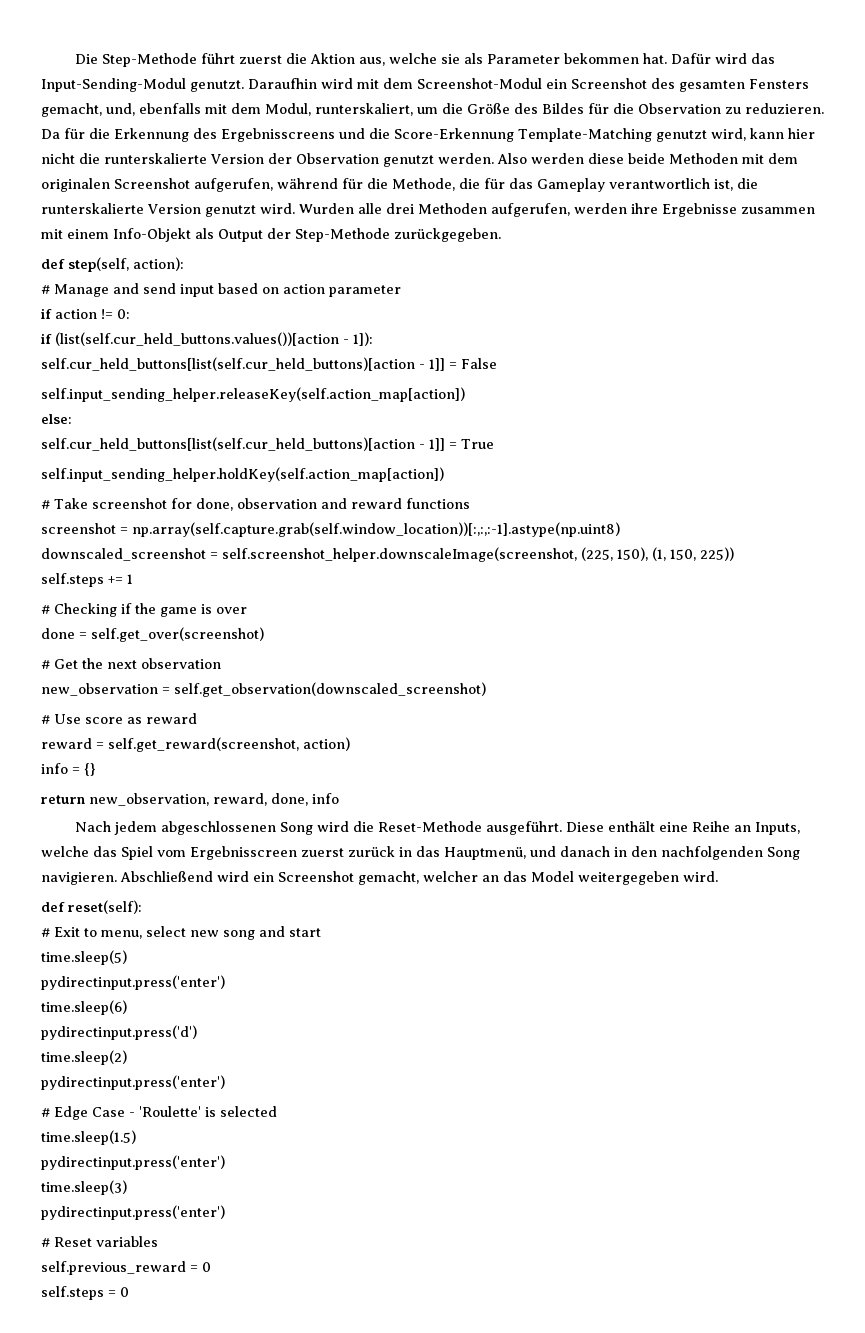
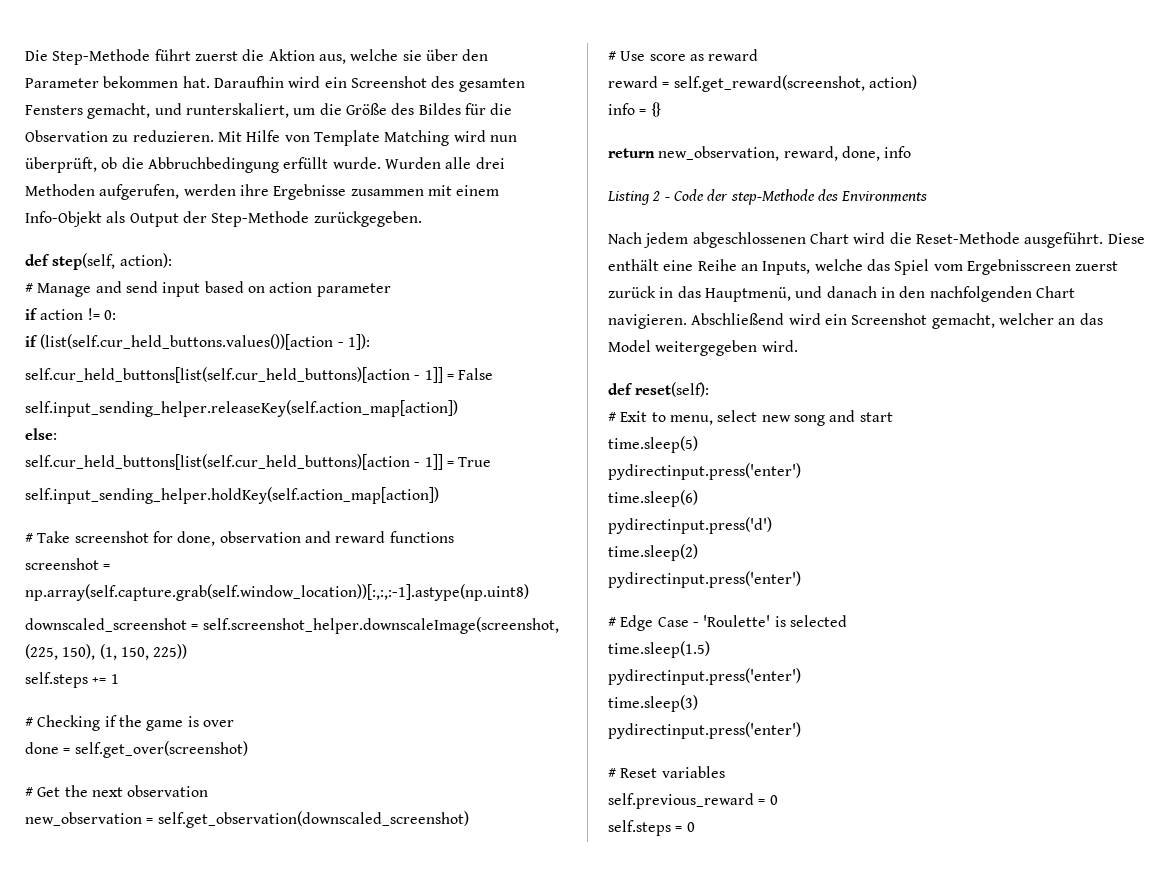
- Die Step-Methode führt zuerst die Aktion aus, welche sie als Parameter bekommen hat.
+ Die Step-Methode führt zuerst die Aktion aus, welche sie über den Parameter bekommen hat.
- Dafür wird das Input-Sending-Modul genutzt. Daraufhin wird mit dem Screenshot-Modul ein Screenshot des gesamten Fensters gemacht, und, ebenfalls mit dem Modul, runterskaliert, um die Größe des Bildes für die Observation zu reduzieren.
+ Daraufhin wird ein Screenshot des gesamten Fensters gemacht, und runterskaliert, um die Größe des Bildes für die Observation zu reduzieren.
- Da für die Erkennung des Ergebnisscreens und die Score-Erkennung Template-Matching genutzt wird, kann hier nicht die runterskalierte Version der Observation genutzt werden. Also werden diese beide Methoden mit dem originalen Screenshot aufgerufen, während für die Methode, die für das Gameplay verantwortlich ist, die runterskalierte Version genutzt wird.
+ Mit Hilfe von Template Matching wird nun überprüft, ob die Abbruchbedingung erfüllt wurde.
+ Listing 2 - Code der step-Methode des Environments
- Nach jedem abgeschlossenen Song wird die Reset-Methode ausgeführt.
+ Nach jedem abgeschlossenen Chart wird die Reset-Methode ausgeführt.
- Diese enthält eine Reihe an Inputs, welche das Spiel vom Ergebnisscreen zuerst zurück in das Hauptmenü, und danach in den nachfolgenden Song navigieren.
+ Diese enthält eine Reihe an Inputs, welche das Spiel vom Ergebnisscreen zuerst zurück in das Hauptmenü, und danach in den nachfolgenden Chart navigieren.

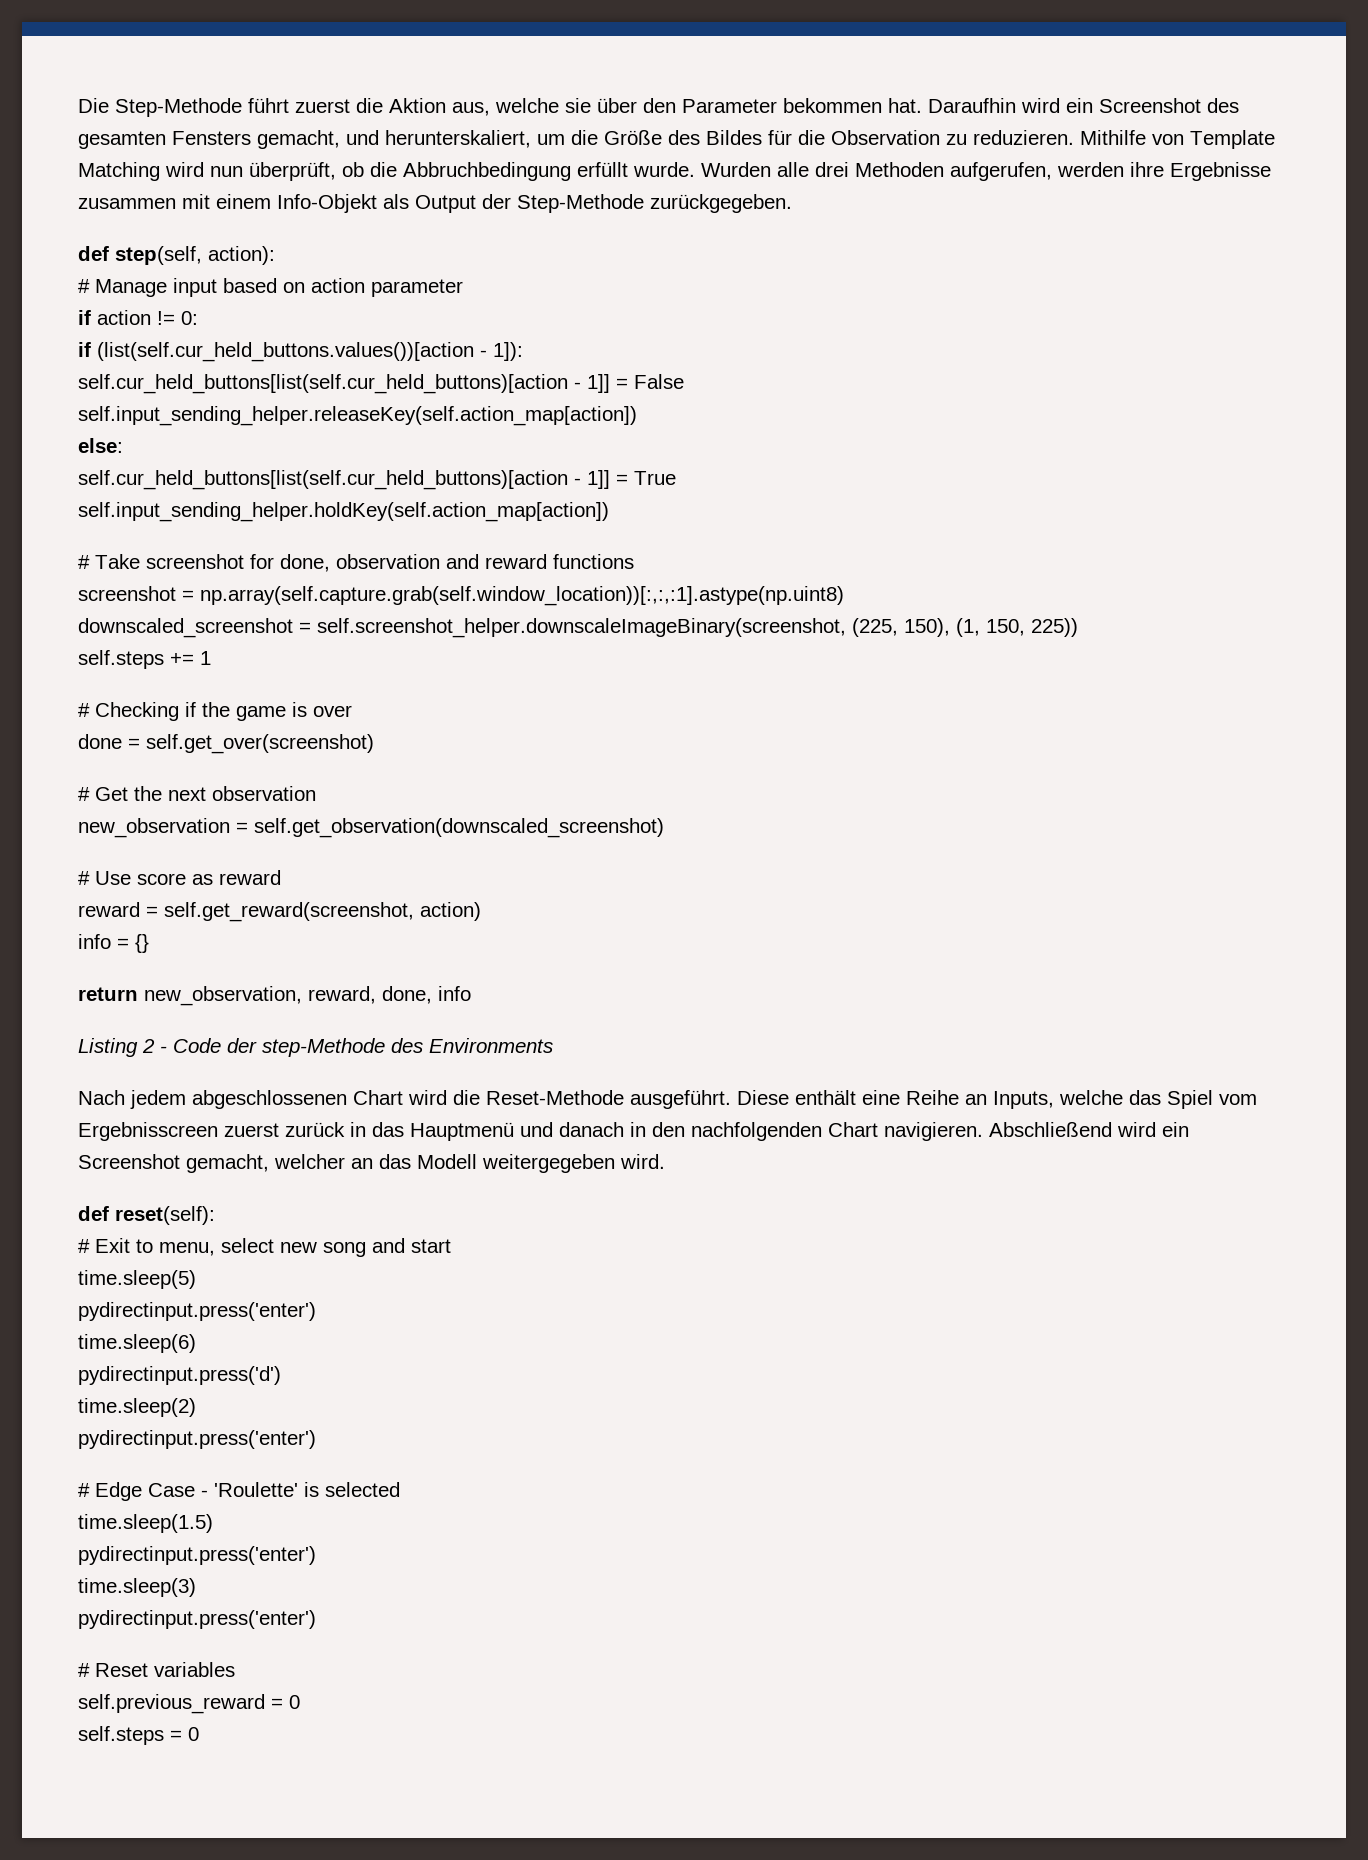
- Daraufhin wird ein Screenshot des gesamten Fensters gemacht, und runterskaliert, um die Größe des Bildes für die Observation zu reduzieren.
+ Daraufhin wird ein Screenshot des gesamten Fensters gemacht, und herunterskaliert, um die Größe des Bildes für die Observation zu reduzieren.
- Mit Hilfe von Template Matching wird nun überprüft, ob die Abbruchbedingung erfüllt wurde.
+ Mithilfe von Template Matching wird nun überprüft, ob die Abbruchbedingung erfüllt wurde.
- # Manage and send input based on action parameter
+ # Manage input based on action parameter
- screenshot = np.array(self.capture.grab(self.window_location))[:,:,:-1].astype(np.uint8)
+ screenshot = np.array(self.capture.grab(self.window_location))[:,:,:1].astype(np.uint8)
- downscaled_screenshot = self.screenshot_helper.downscaleImage(screenshot, (225, 150), (1, 150, 225))
+ downscaled_screenshot = self.screenshot_helper.downscaleImageBinary(screenshot, (225, 150), (1, 150, 225))
- Diese enthält eine Reihe an Inputs, welche das Spiel vom Ergebnisscreen zuerst zurück in das Hauptmenü, und danach in den nachfolgenden Chart navigieren.
+ Diese enthält eine Reihe an Inputs, welche das Spiel vom Ergebnisscreen zuerst zurück in das Hauptmenü und danach in den nachfolgenden Chart navigieren.
- Abschließend wird ein Screenshot gemacht, welcher an das Model weitergegeben wird.
+ Abschließend wird ein Screenshot gemacht, welcher an das Modell weitergegeben wird.

